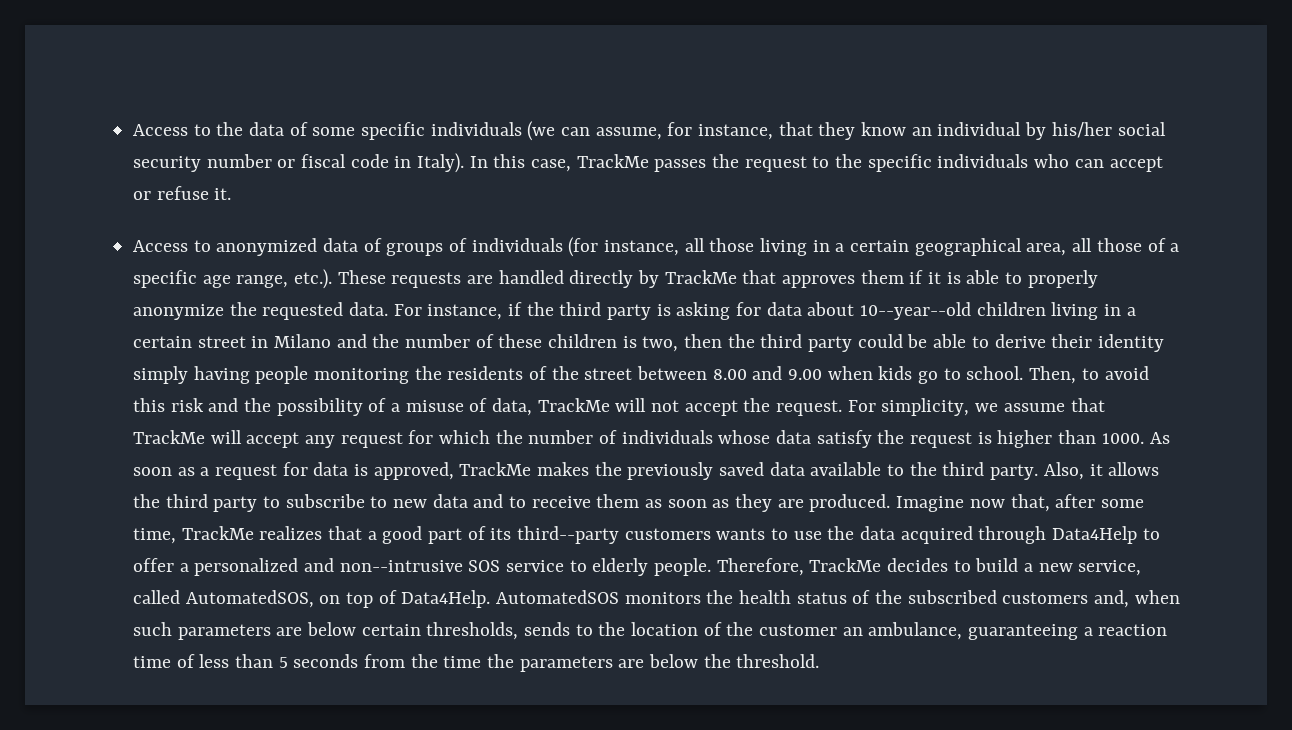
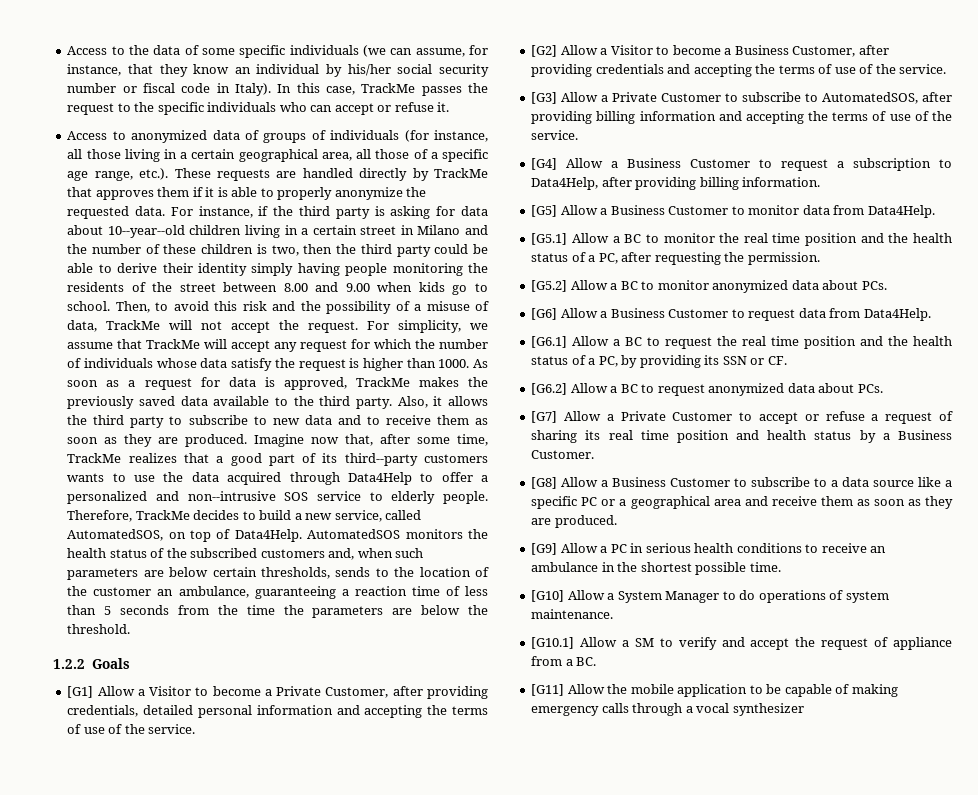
+ 1.2.2 Goals
+ [G1] Allow a Visitor to become a Private Customer, after providing credentials, detailed personal information and accepting the terms of use of the service.
+ [G2] Allow a Visitor to become a Business Customer, after providing credentials and accepting the terms of use of the service.
+ [G3] Allow a Private Customer to subscribe to AutomatedSOS, after providing billing information and accepting the terms of use of the service.
+ [G4] Allow a Business Customer to request a subscription to Data4Help, after providing billing information.
+ [G5] Allow a Business Customer to monitor data from Data4Help.
+ [G5.1] Allow a BC to monitor the real time position and the health status of a PC, after requesting the permission.
+ [G5.2] Allow a BC to monitor anonymized data about PCs.
+ [G6] Allow a Business Customer to request data from Data4Help.
+ [G6.1] Allow a BC to request the real time position and the health status of a PC, by providing its SSN or CF.
+ [G6.2] Allow a BC to request anonymized data about PCs.
+ [G7] Allow a Private Customer to accept or refuse a request of sharing its real time position and health status by a Business Customer.
+ [G8] Allow a Business Customer to subscribe to a data source like a specific PC or a geographical area and receive them as soon as they are produced.
+ [G9] Allow a PC in serious health conditions to receive an ambulance in the shortest possible time.
+ [G10] Allow a System Manager to do operations of system maintenance.
+ [G10.1] Allow a SM to verify and accept the request of appliance from a BC.
+ [G11] Allow the mobile application to be capable of making emergency calls through a vocal synthesizer

